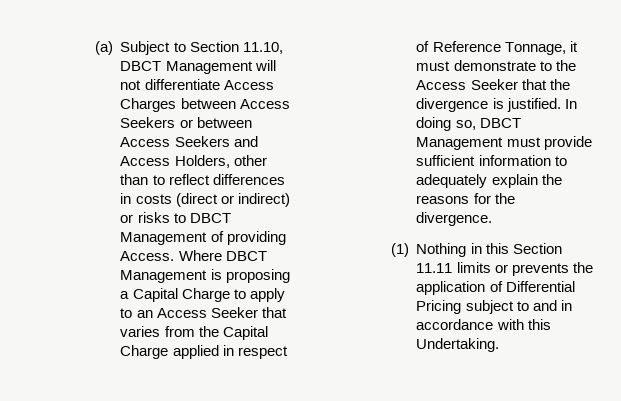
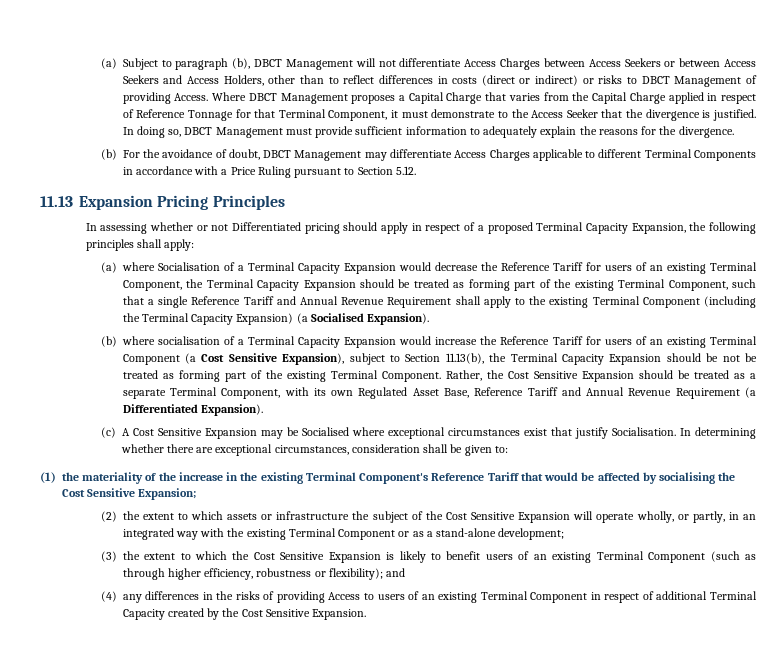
- (a) Subject to Section 11.10, DBCT Management will not differentiate Access Charges between Access Seekers or between Access Seekers and Access Holders, other than to reflect differences in costs (direct or indirect) or risks to DBCT Management of providing Access.
+ (a) Subject to paragraph (b), DBCT Management will not differentiate Access Charges between Access Seekers or between Access Seekers and Access Holders, other than to reflect differences in costs (direct or indirect) or risks to DBCT Management of providing Access.
- Where DBCT Management is proposing a Capital Charge to apply to an Access Seeker that varies from the Capital Charge applied in respect of Reference Tonnage, it must demonstrate to the Access Seeker that the divergence is justified.
+ Where DBCT Management proposes a Capital Charge that varies from the Capital Charge applied in respect of Reference Tonnage for that Terminal Component, it must demonstrate to the Access Seeker that the divergence is justified.
- (1) Nothing in this Section 11.11 limits or prevents the application of Differential Pricing subject to and in accordance with this Undertaking.
+ (b) For the avoidance of doubt, DBCT Management may differentiate Access Charges applicable to different Terminal Components in accordance with a Price Ruling pursuant to Section 5.12.
+ 11.13 Expansion Pricing Principles
+ In assessing whether or not Differentiated pricing should apply in respect of a proposed Terminal Capacity Expansion, the following principles shall apply:
+ (a) where Socialisation of a Terminal Capacity Expansion would decrease the Reference Tariff for users of an existing Terminal Component, the Terminal Capacity Expansion should be treated as forming part of the existing Terminal Component, such that a single Reference Tariff and Annual Revenue Requirement shall apply to the existing Terminal Component (including the Terminal Capacity Expansion) (a Socialised Expansion).
+ (b) where socialisation of a Terminal Capacity Expansion would increase the Reference Tariff for users of an existing Terminal Component (a Cost Sensitive Expansion), subject to Section 11.13(b), the Terminal Capacity Expansion should be not be treated as forming part of the existing Terminal Component. Rather, the Cost Sensitive Expansion should be treated as a separate Terminal Component, with its own Regulated Asset Base, Reference Tariff and Annual Revenue Requirement (a Differentiated Expansion).
+ (c) A Cost Sensitive Expansion may be Socialised where exceptional circumstances exist that justify Socialisation. In determining whether there are exceptional circumstances, consideration shall be given to:
+ (1) the materiality of the increase in the existing Terminal Component's Reference Tariff that would be affected by socialising the Cost Sensitive Expansion;
+ (2) the extent to which assets or infrastructure the subject of the Cost Sensitive Expansion will operate wholly, or partly, in an integrated way with the existing Terminal Component or as a stand-alone development;
+ (3) the extent to which the Cost Sensitive Expansion is likely to benefit users of an existing Terminal Component (such as through higher efficiency, robustness or flexibility); and
+ (4) any differences in the risks of providing Access to users of an existing Terminal Component in respect of additional Terminal Capacity created by the Cost Sensitive Expansion.

